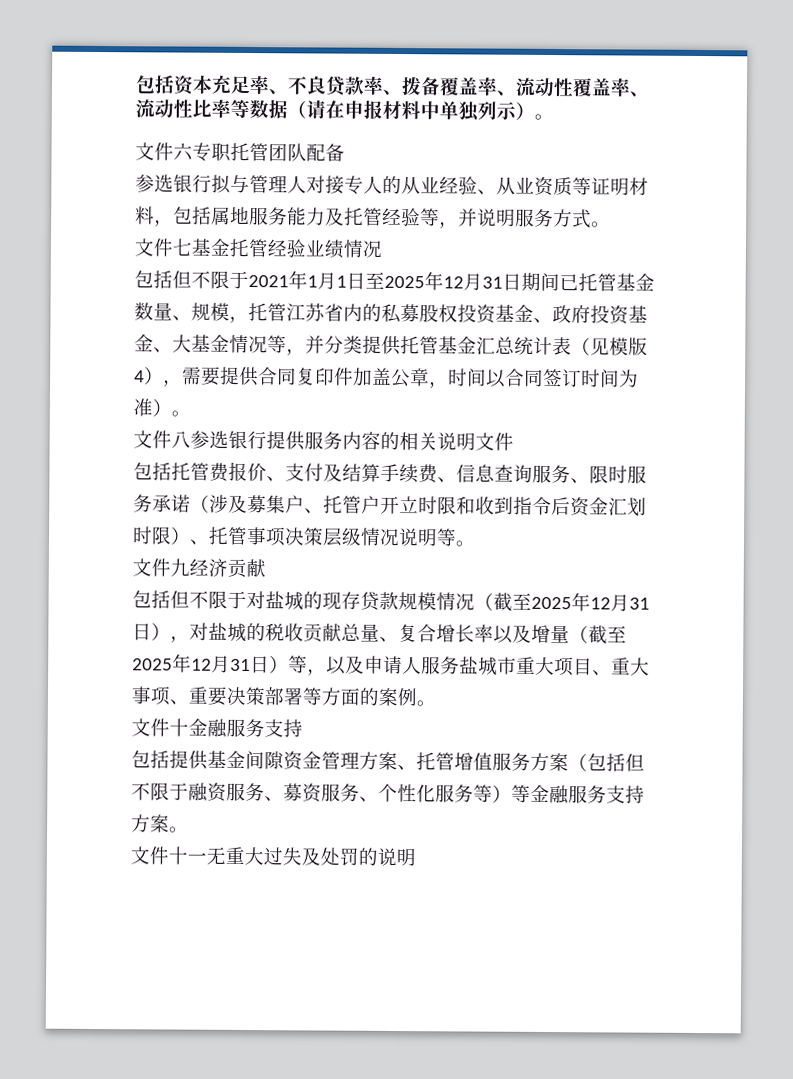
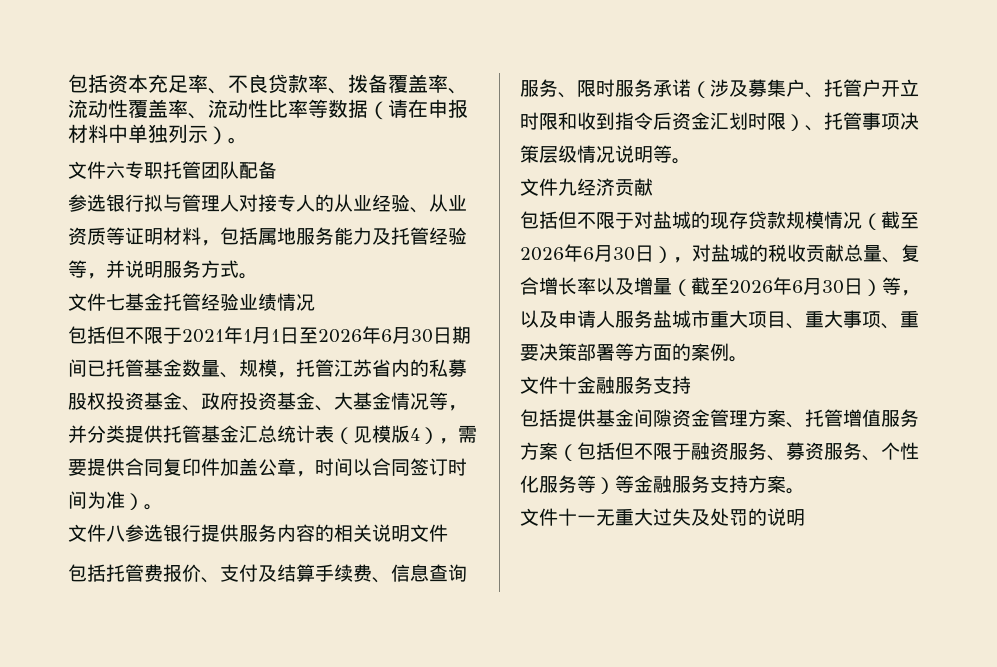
- 包括但不限于2021年1月1日至2025年12月31日期间已托管基金数量、规模，托管江苏省内的私募股权投资基金、政府投资基金、大基金情况等，并分类提供托管基金汇总统计表（见模版4），需要提供合同复印件加盖公章，时间以合同签订时间为准）。
+ 包括但不限于2021年1月1日至2026年6月30日期间已托管基金数量、规模，托管江苏省内的私募股权投资基金、政府投资基金、大基金情况等，并分类提供托管基金汇总统计表（见模版4），需要提供合同复印件加盖公章，时间以合同签订时间为准）。
- 包括但不限于对盐城的现存贷款规模情况（截至2025年12月31日），对盐城的税收贡献总量、复合增长率以及增量（截至2025年12月31日）等，以及申请人服务盐城市重大项目、重大事项、重要决策部署等方面的案例。
+ 包括但不限于对盐城的现存贷款规模情况（截至2026年6月30日），对盐城的税收贡献总量、复合增长率以及增量（截至2026年6月30日）等，以及申请人服务盐城市重大项目、重大事项、重要决策部署等方面的案例。

